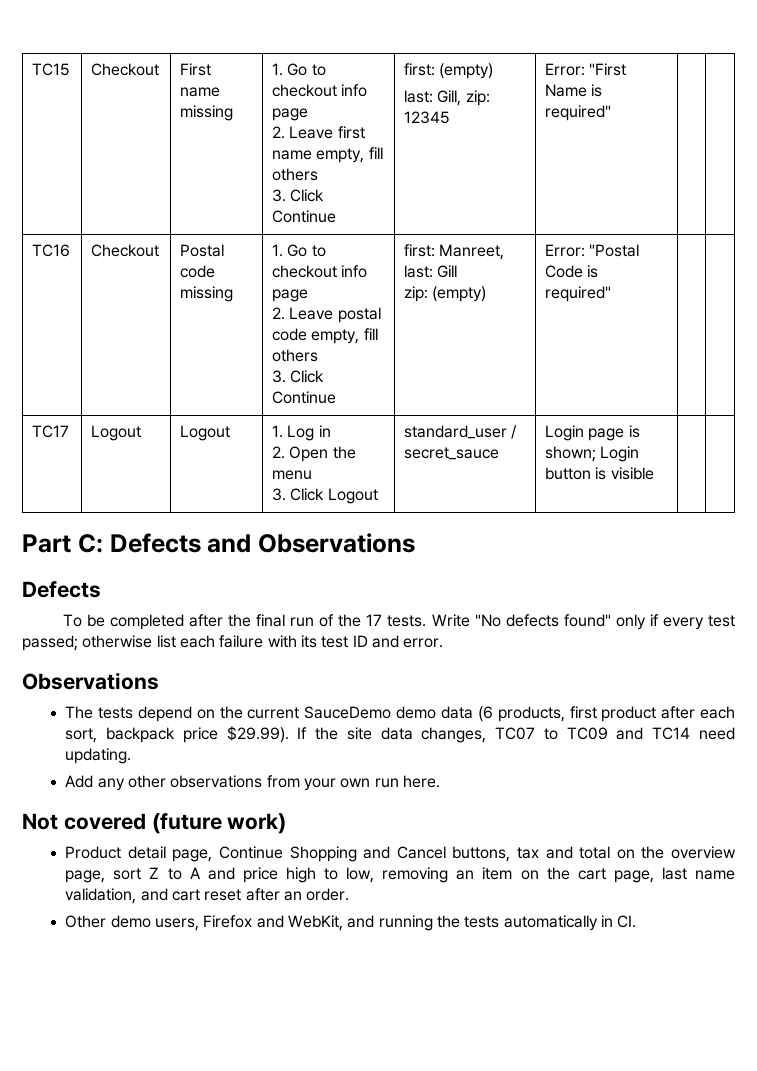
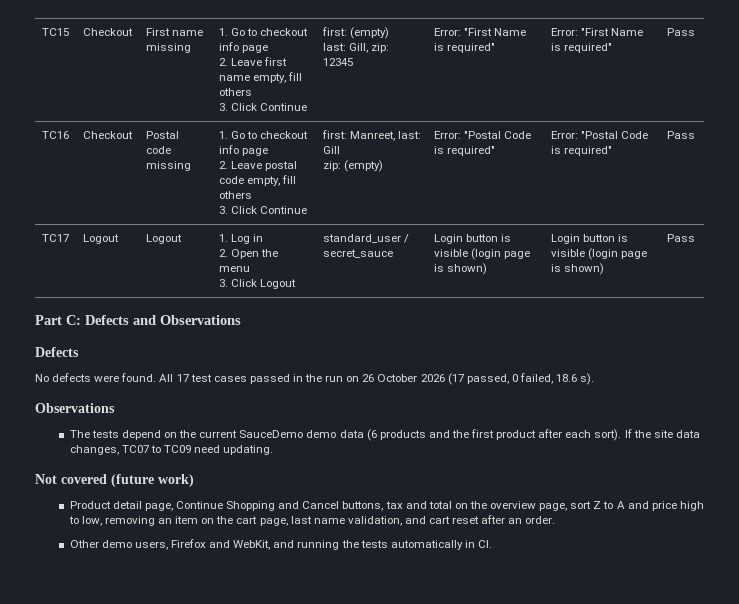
  TC15 | Checkout | First name missing | 1. Go to checkout info page
  2. Leave first name empty, fill others
  3. Click Continue | first: (empty)
- last: Gill, zip: 12345 | Error: "First Name is required" | |
+ last: Gill, zip: 12345 | Error: "First Name is required" | Error: "First Name is required" | Pass
  TC16 | Checkout | Postal code missing | 1. Go to checkout info page
  2. Leave postal code empty, fill others
  3. Click Continue | first: Manreet, last: Gill
- zip: (empty) | Error: "Postal Code is required" | |
+ zip: (empty) | Error: "Postal Code is required" | Error: "Postal Code is required" | Pass
  TC17 | Logout | Logout | 1. Log in
  2. Open the menu
- 3. Click Logout | standard_user / secret_sauce | Login page is shown; Login button is visible | |
+ 3. Click Logout | standard_user / secret_sauce | Login button is visible (login page is shown) | Login button is visible (login page is shown) | Pass
- To be completed after the final run of the 17 tests. Write "No defects found" only if every test passed; otherwise list each failure with its test ID and error.
+ No defects were found. All 17 test cases passed in the run on 26 October 2026 (17 passed, 0 failed, 18.6 s).
- The tests depend on the current SauceDemo demo data (6 products, first product after each sort, backpack price $29.99). If the site data changes, TC07 to TC09 and TC14 need updating.
+ The tests depend on the current SauceDemo demo data (6 products and the first product after each sort). If the site data changes, TC07 to TC09 need updating.
- Add any other observations from your own run here.

